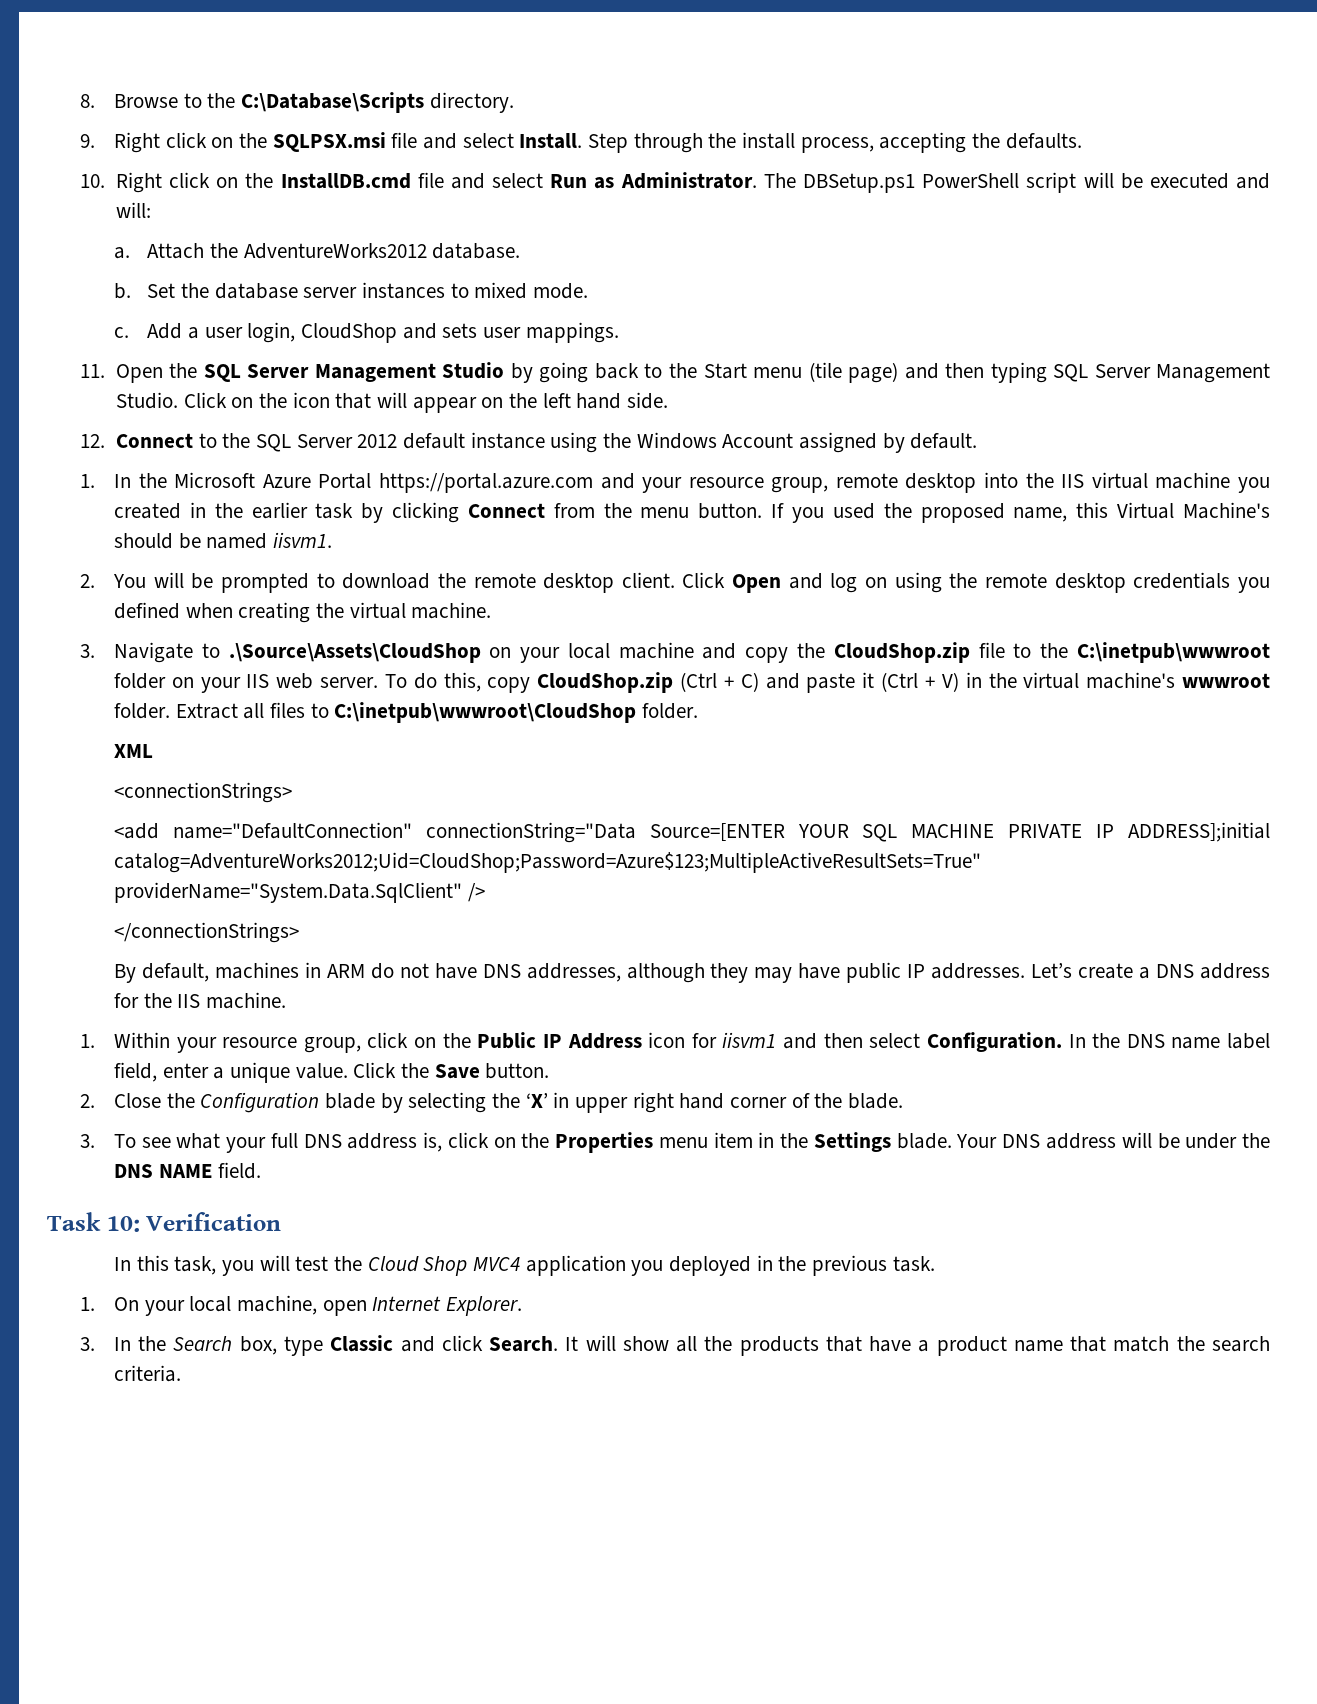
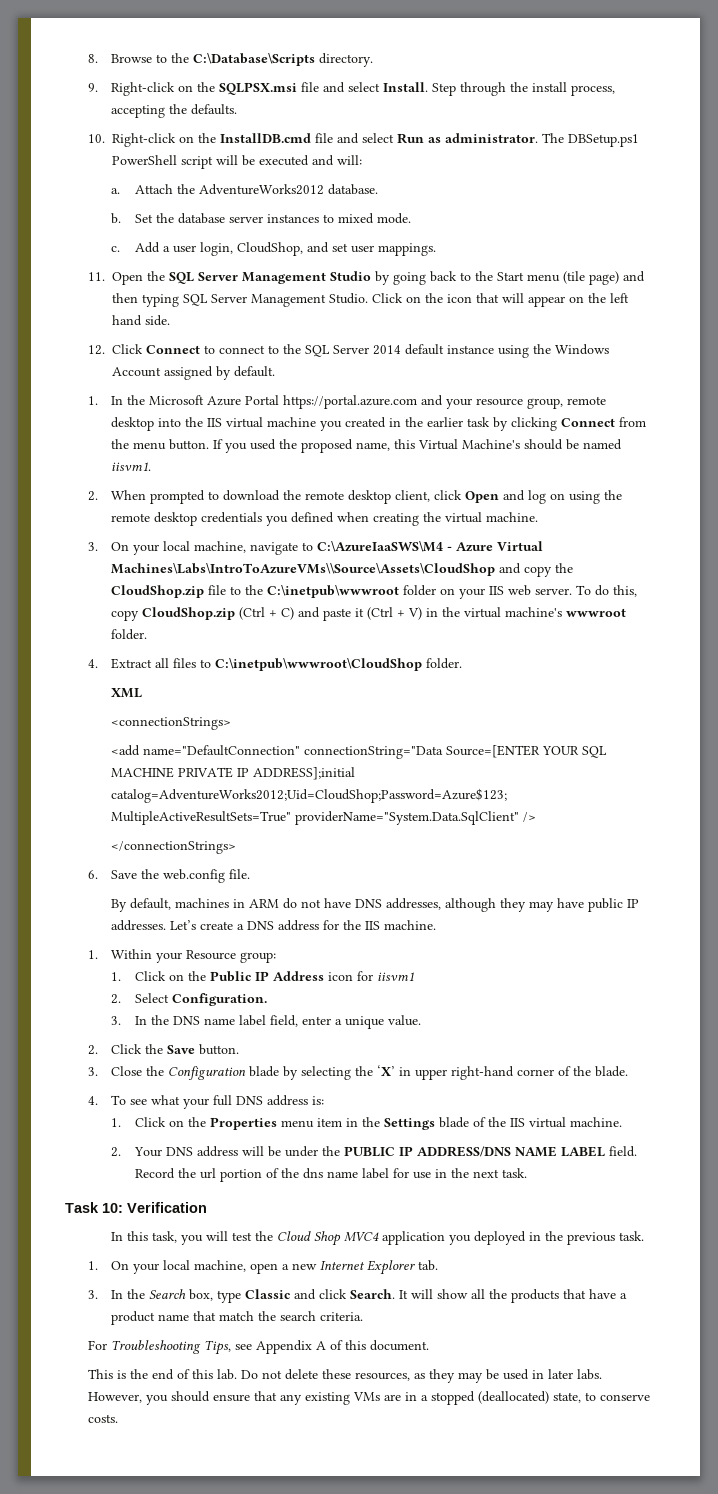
- 9. Right click on the SQLPSX.msi file and select Install.
+ 9. Right-click on the SQLPSX.msi file and select Install.
- 10. Right click on the InstallDB.cmd file and select Run as Administrator.
+ 10. Right-click on the InstallDB.cmd file and select Run as administrator.
- Add a user login, CloudShop and sets user mappings.
+ Add a user login, CloudShop, and set user mappings.
- 12. Connect to the SQL Server 2012 default instance using the Windows Account assigned by default.
+ 12. Click Connect to connect to the SQL Server 2014 default instance using the Windows Account assigned by default.
- 2. You will be prompted to download the remote desktop client. Click Open and log on using the remote desktop credentials you defined when creating the virtual machine.
+ 2. When prompted to download the remote desktop client, click Open and log on using the remote desktop credentials you defined when creating the virtual machine.
- 3. Navigate to .\Source\Assets\CloudShop on your local machine and copy the CloudShop.zip file to the C:\inetpub\wwwroot folder on your IIS web server.
+ 3. On your local machine, navigate to C:\AzureIaaSWS\M4 - Azure Virtual Machines\Labs\IntroToAzureVMs\\Source\Assets\CloudShop and copy the CloudShop.zip file to the C:\inetpub\wwwroot folder on your IIS web server.
- To do this, copy CloudShop.zip (Ctrl + C) and paste it (Ctrl + V) in the virtual machine's wwwroot folder. Extract all files to C:\inetpub\wwwroot\CloudShop folder.
+ To do this, copy CloudShop.zip (Ctrl + C) and paste it (Ctrl + V) in the virtual machine's wwwroot folder.
+ 4. Extract all files to C:\inetpub\wwwroot\CloudShop folder.
+ 6. Save the web.config file.
- 1. Within your resource group, click on the Public IP Address icon for iisvm1 and then select Configuration. In the DNS name label field, enter a unique value. Click the Save button.
+ 1. Within your Resource group:
+ 1. Click on the Public IP Address icon for iisvm1
+ 2. Select Configuration.
+ 3. In the DNS name label field, enter a unique value.
+ 2. Click the Save button.
- 2. Close the Configuration blade by selecting the ‘X’ in upper right hand corner of the blade.
+ 3. Close the Configuration blade by selecting the ‘X’ in upper right-hand corner of the blade.
- 3. To see what your full DNS address is, click on the Properties menu item in the Settings blade. Your DNS address will be under the DNS NAME field.
+ 4. To see what your full DNS address is:
+ 1. Click on the Properties menu item in the Settings blade of the IIS virtual machine.
+ 2. Your DNS address will be under the PUBLIC IP ADDRESS/DNS NAME LABEL field. Record the url portion of the dns name label for use in the next task.
- 1. On your local machine, open Internet Explorer.
+ 1. On your local machine, open a new Internet Explorer tab.
+ For Troubleshooting Tips, see Appendix A of this document.
+ This is the end of this lab. Do not delete these resources, as they may be used in later labs. However, you should ensure that any existing VMs are in a stopped (deallocated) state, to conserve costs.

